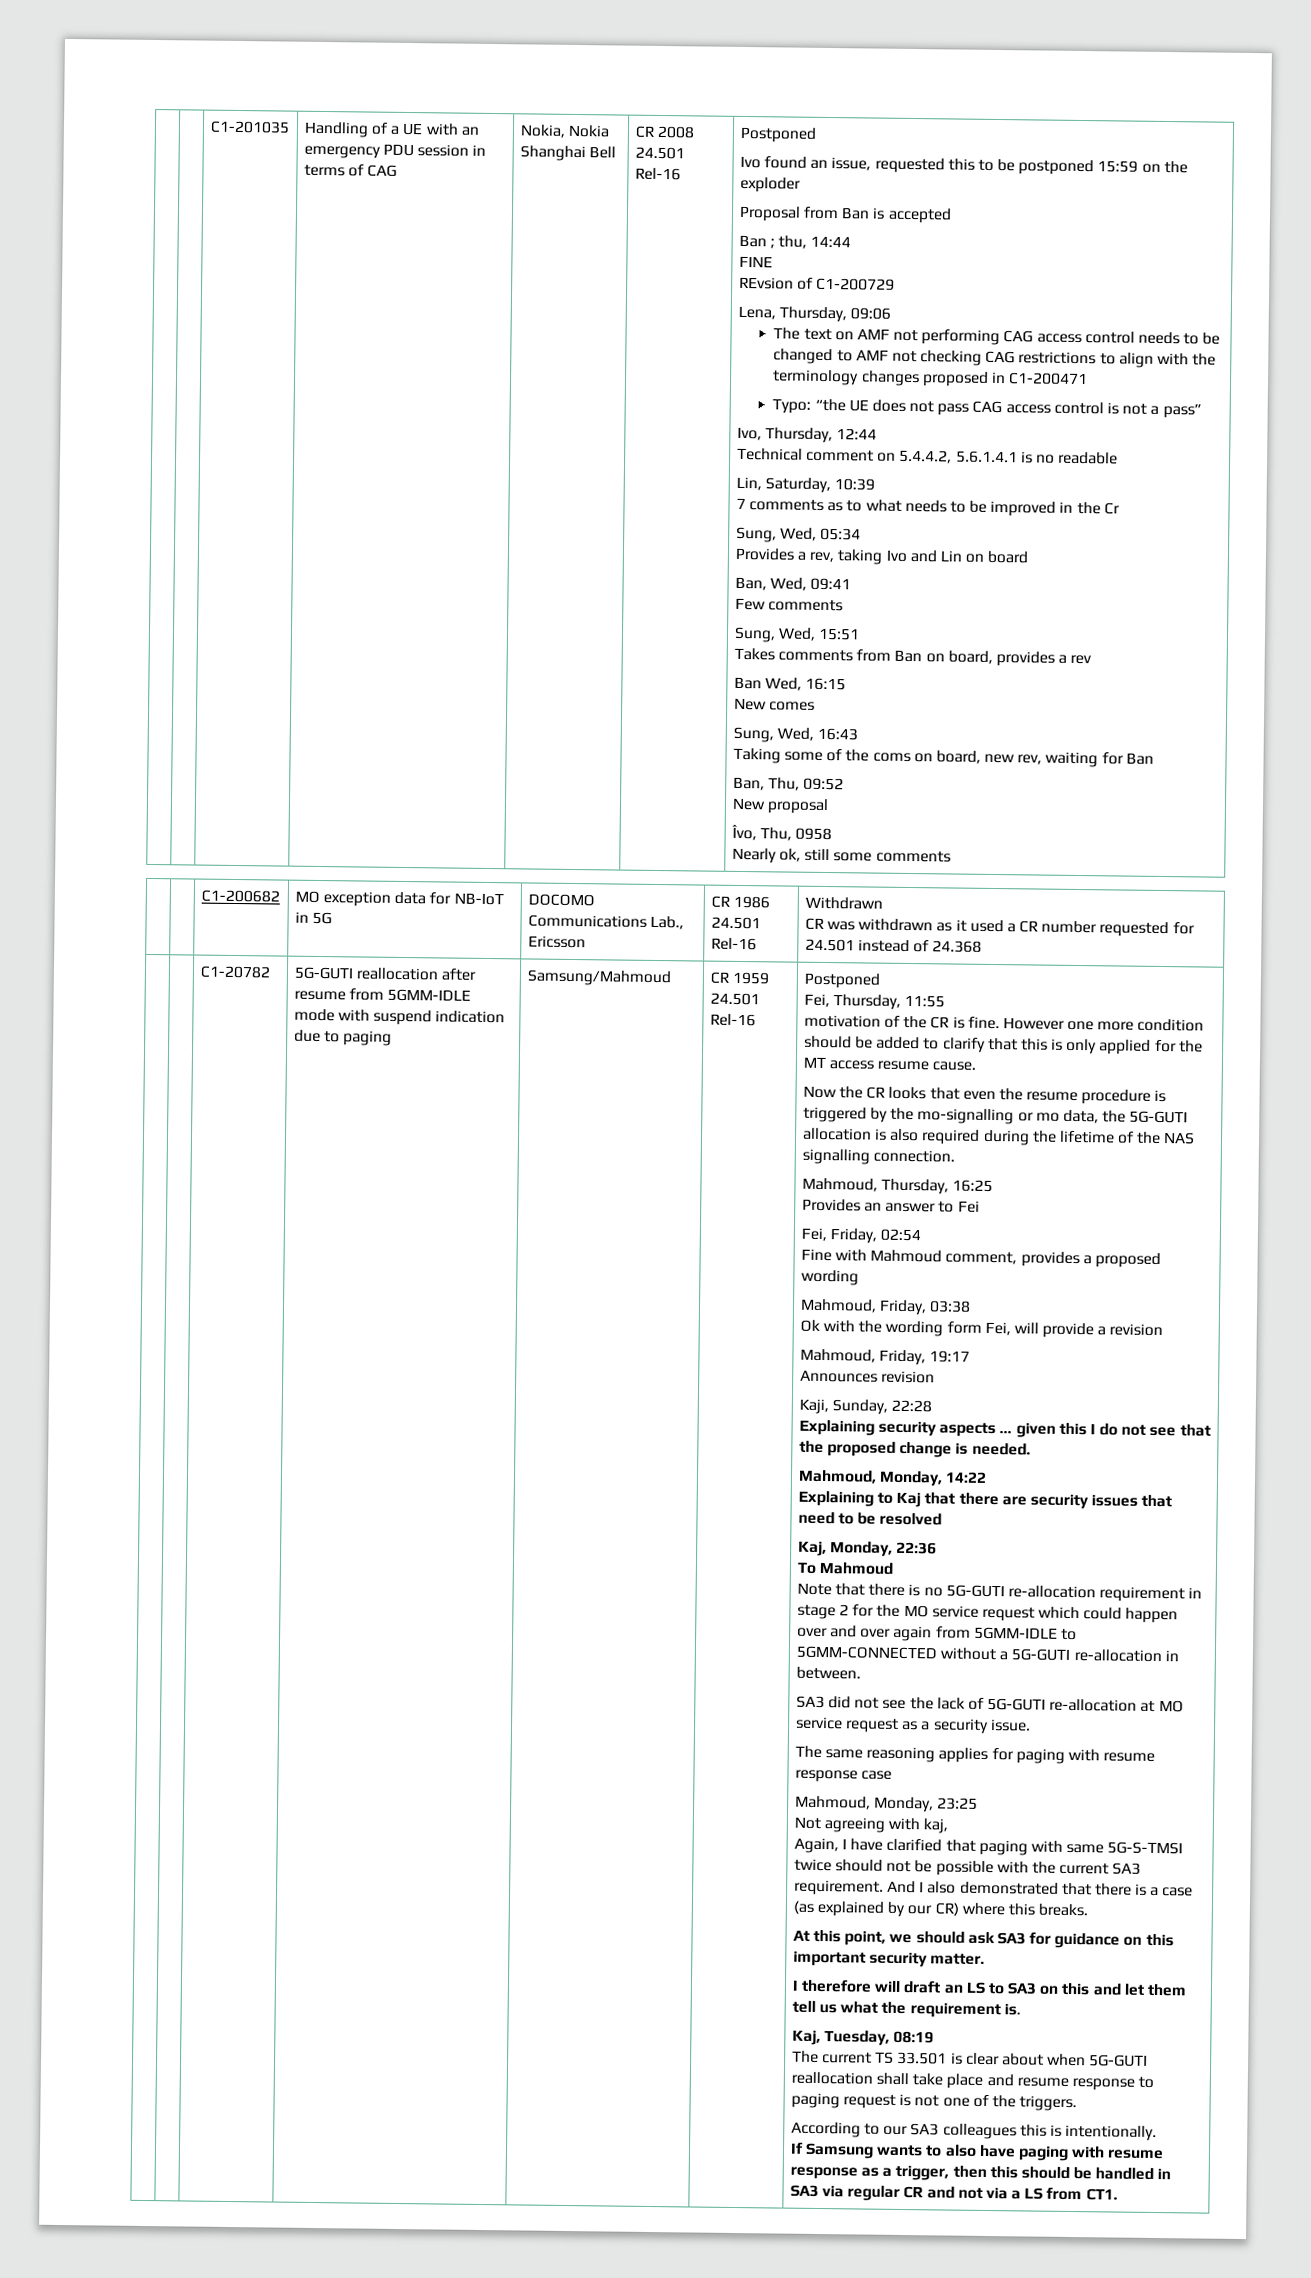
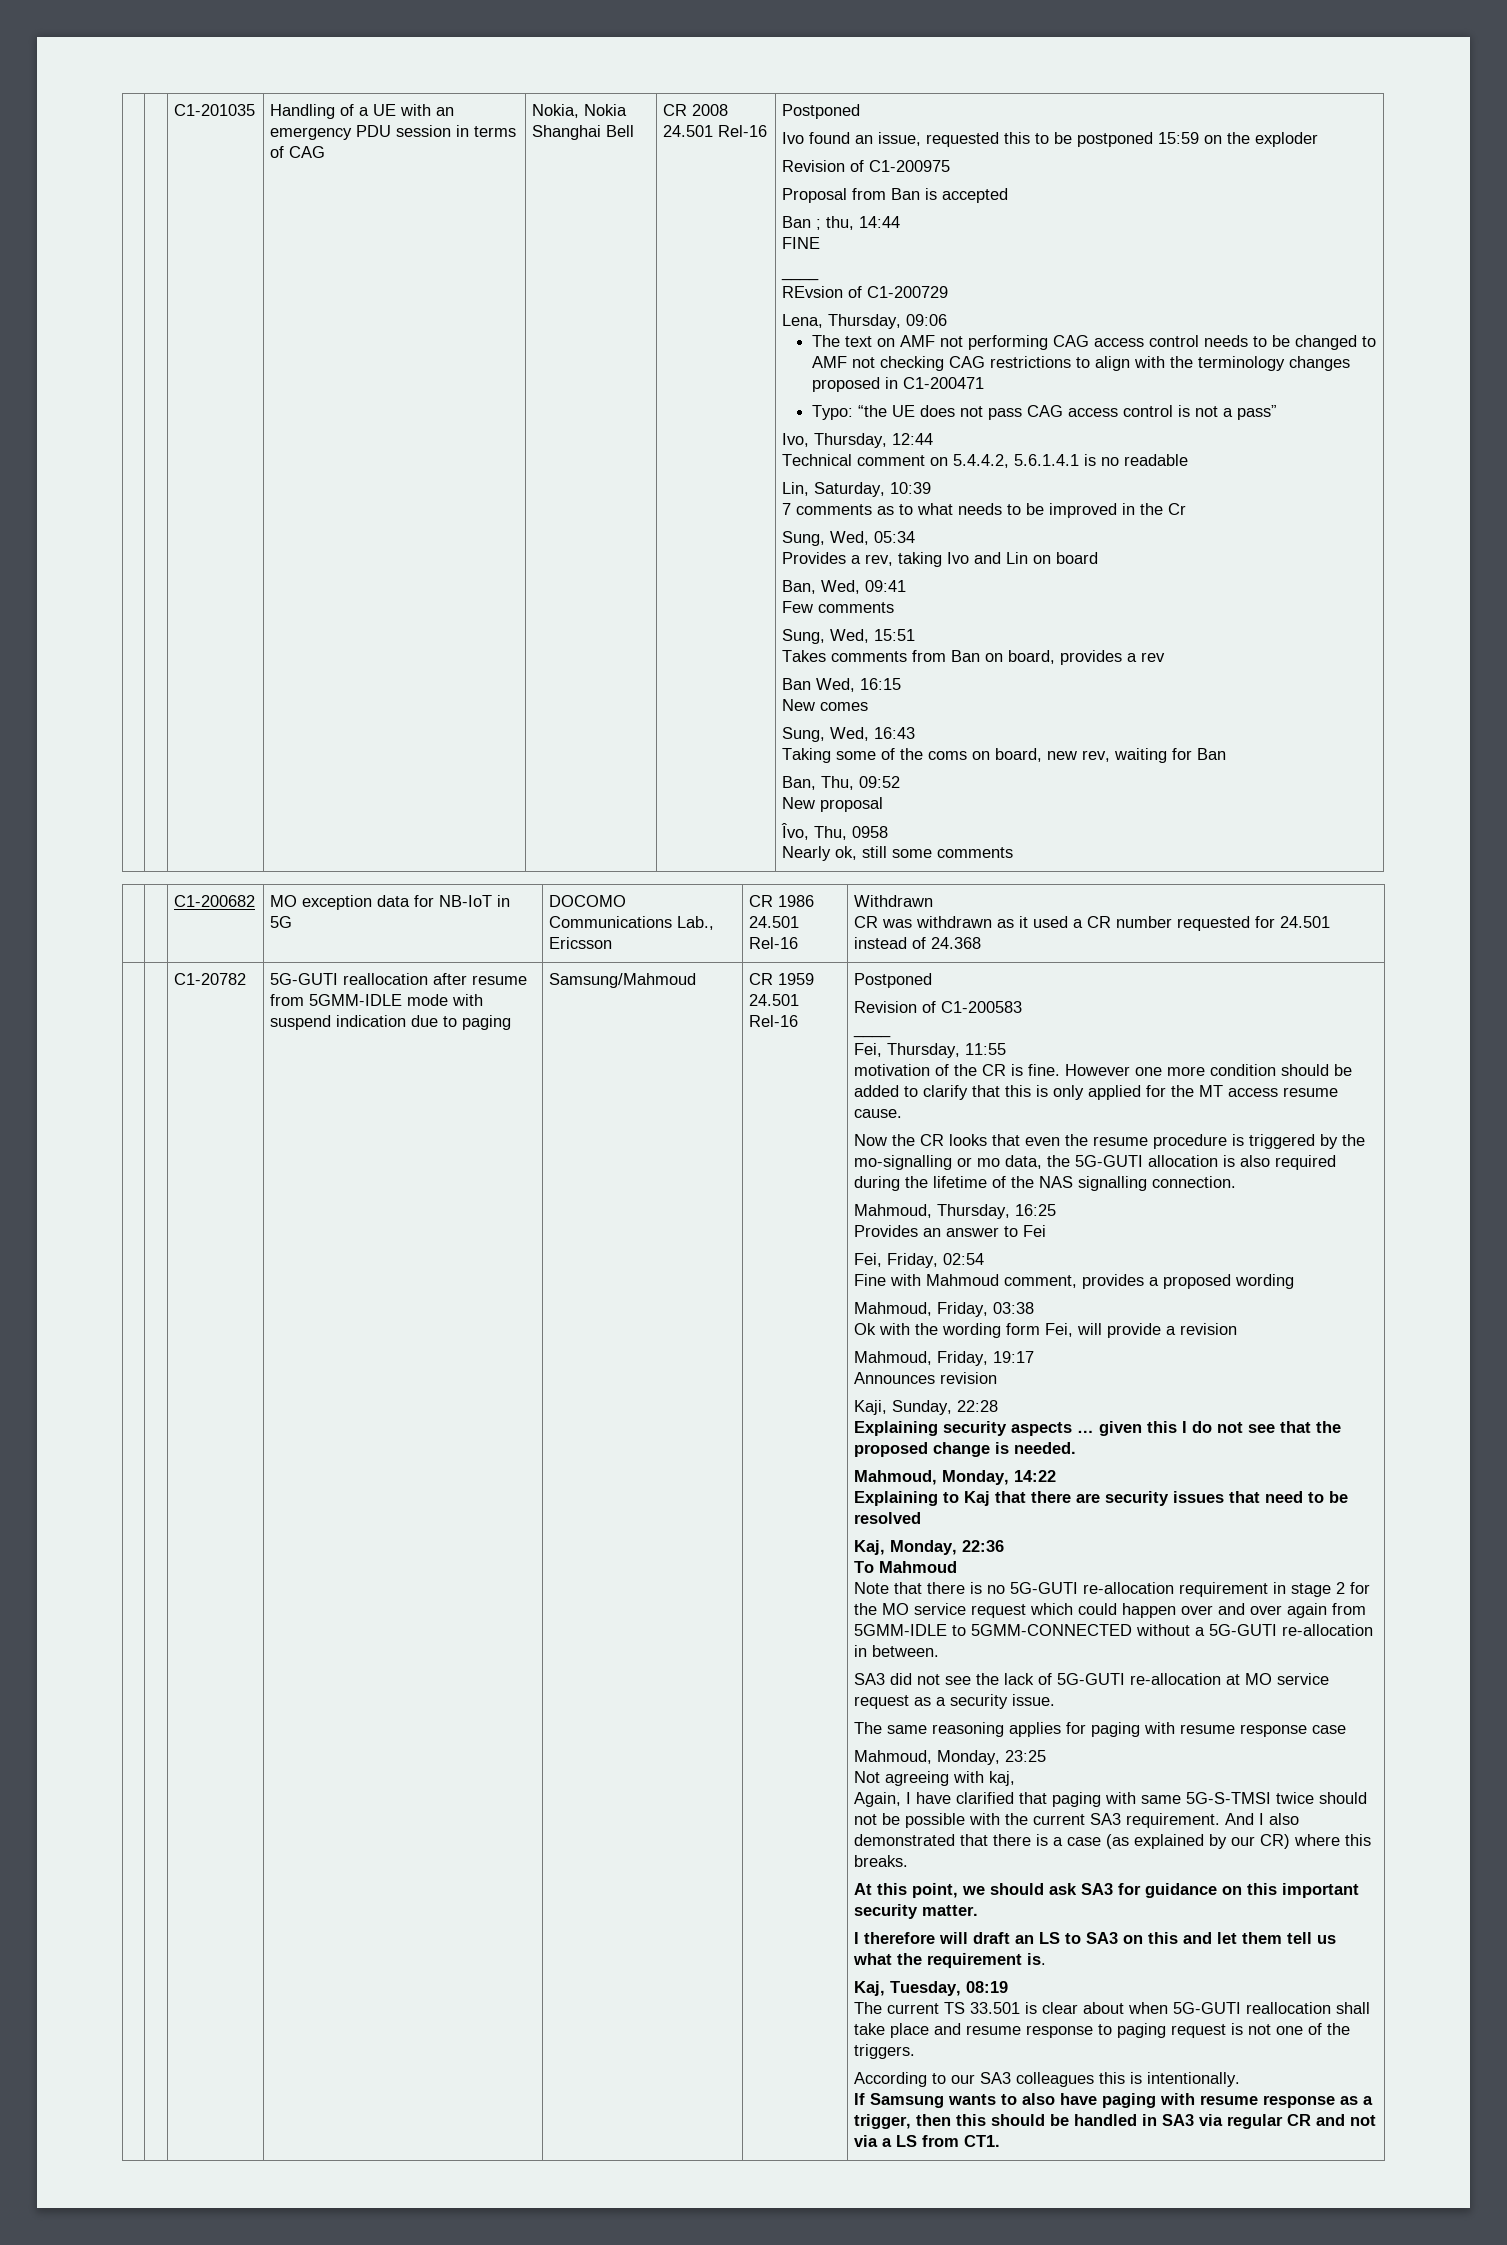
+ Revision of C1-200975
  FINE
+ ____
+ Revision of C1-200583
+ ____

